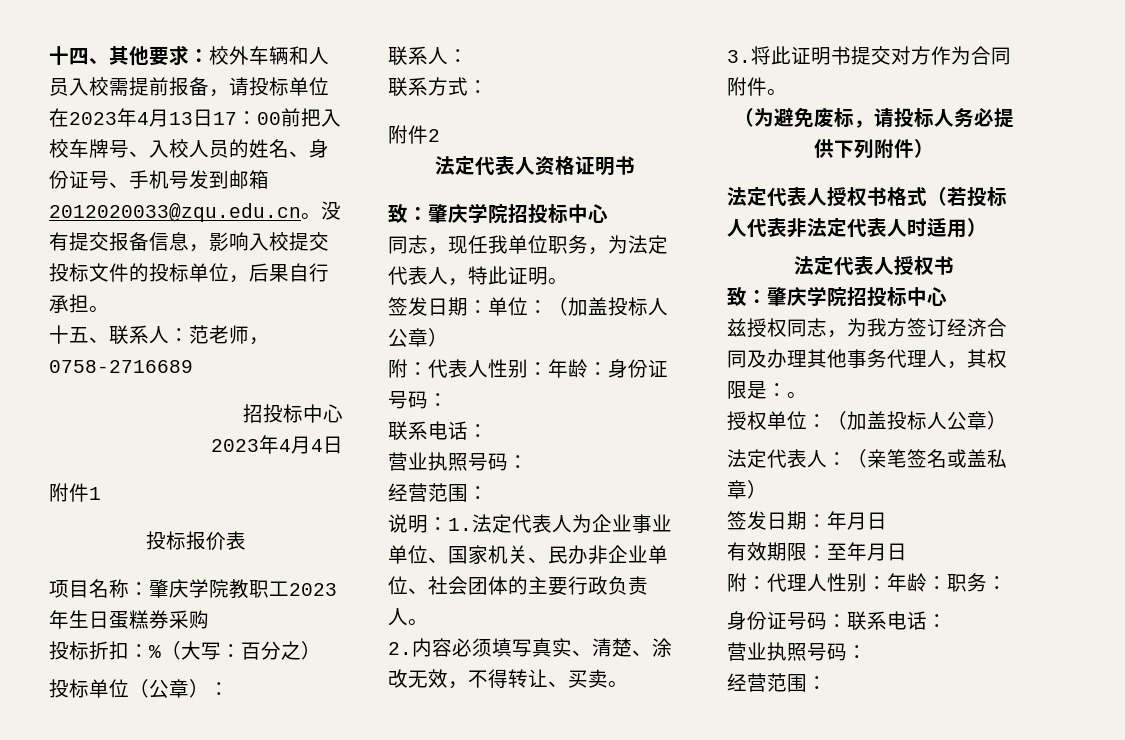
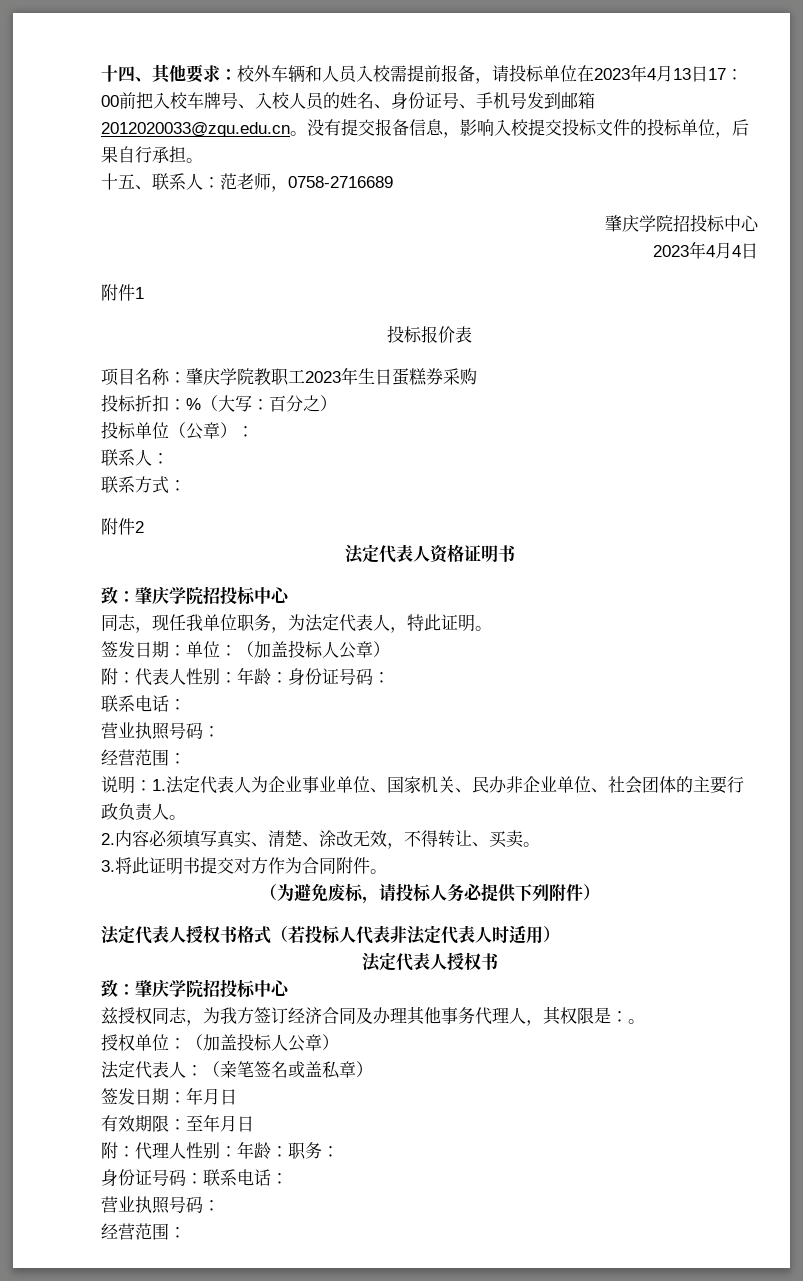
  十五、联系人：范老师，0758-2716689
- 招投标中心
+ 肇庆学院招投标中心

